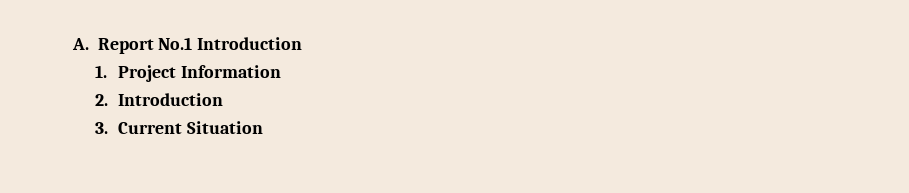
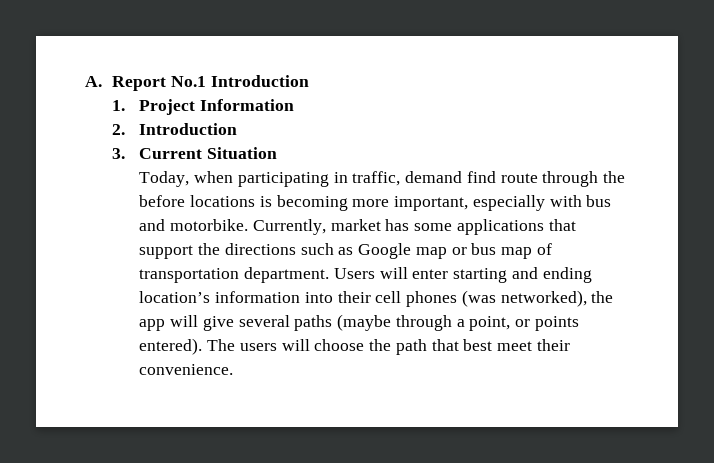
+ Today, when participating in traffic, demand find route through the before locations is becoming more important, especially with bus and motorbike. Currently, market has some applications that support the directions such as Google map or bus map of transportation department. Users will enter starting and ending location’s information into their cell phones (was networked), the app will give several paths (maybe through a point, or points entered). The users will choose the path that best meet their convenience.

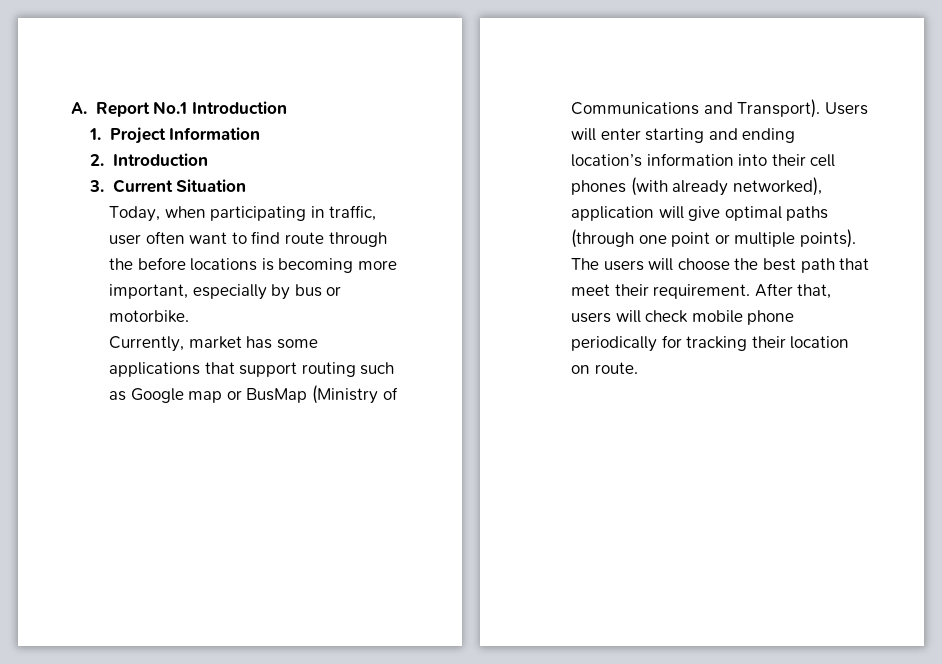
- Today, when participating in traffic, demand find route through the before locations is becoming more important, especially with bus and motorbike. Currently, market has some applications that support the directions such as Google map or bus map of transportation department.
+ Today, when participating in traffic, user often want to find route through the before locations is becoming more important, especially by bus or motorbike.
+ Currently, market has some applications that support routing such as Google map or BusMap (Ministry of Communications and Transport).
- Users will enter starting and ending location’s information into their cell phones (was networked), the app will give several paths (maybe through a point, or points entered).
+ Users will enter starting and ending location’s information into their cell phones (with already networked), application will give optimal paths (through one point or multiple points).
- The users will choose the path that best meet their convenience.
+ The users will choose the best path that meet their requirement. After that, users will check mobile phone periodically for tracking their location on route.

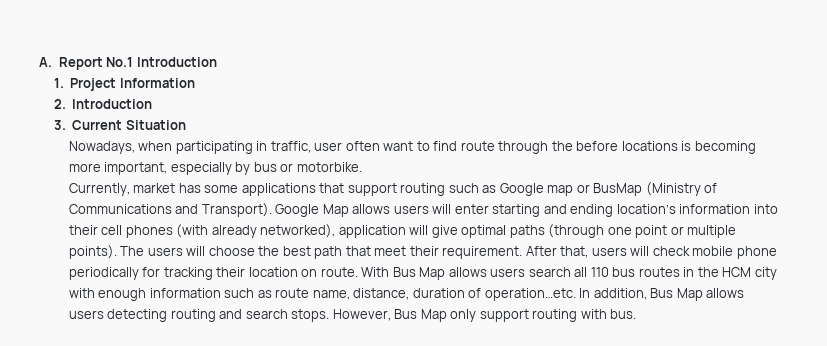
- Today, when participating in traffic, user often want to find route through the before locations is becoming more important, especially by bus or motorbike.
+ Nowadays, when participating in traffic, user often want to find route through the before locations is becoming more important, especially by bus or motorbike.
- Users will enter starting and ending location’s information into their cell phones (with already networked), application will give optimal paths (through one point or multiple points).
+ Google Map allows users will enter starting and ending location’s information into their cell phones (with already networked), application will give optimal paths (through one point or multiple points).
+ With Bus Map allows users search all 110 bus routes in the HCM city with enough information such as route name, distance, duration of operation…etc. In addition, Bus Map allows users detecting routing and search stops. However, Bus Map only support routing with bus.

